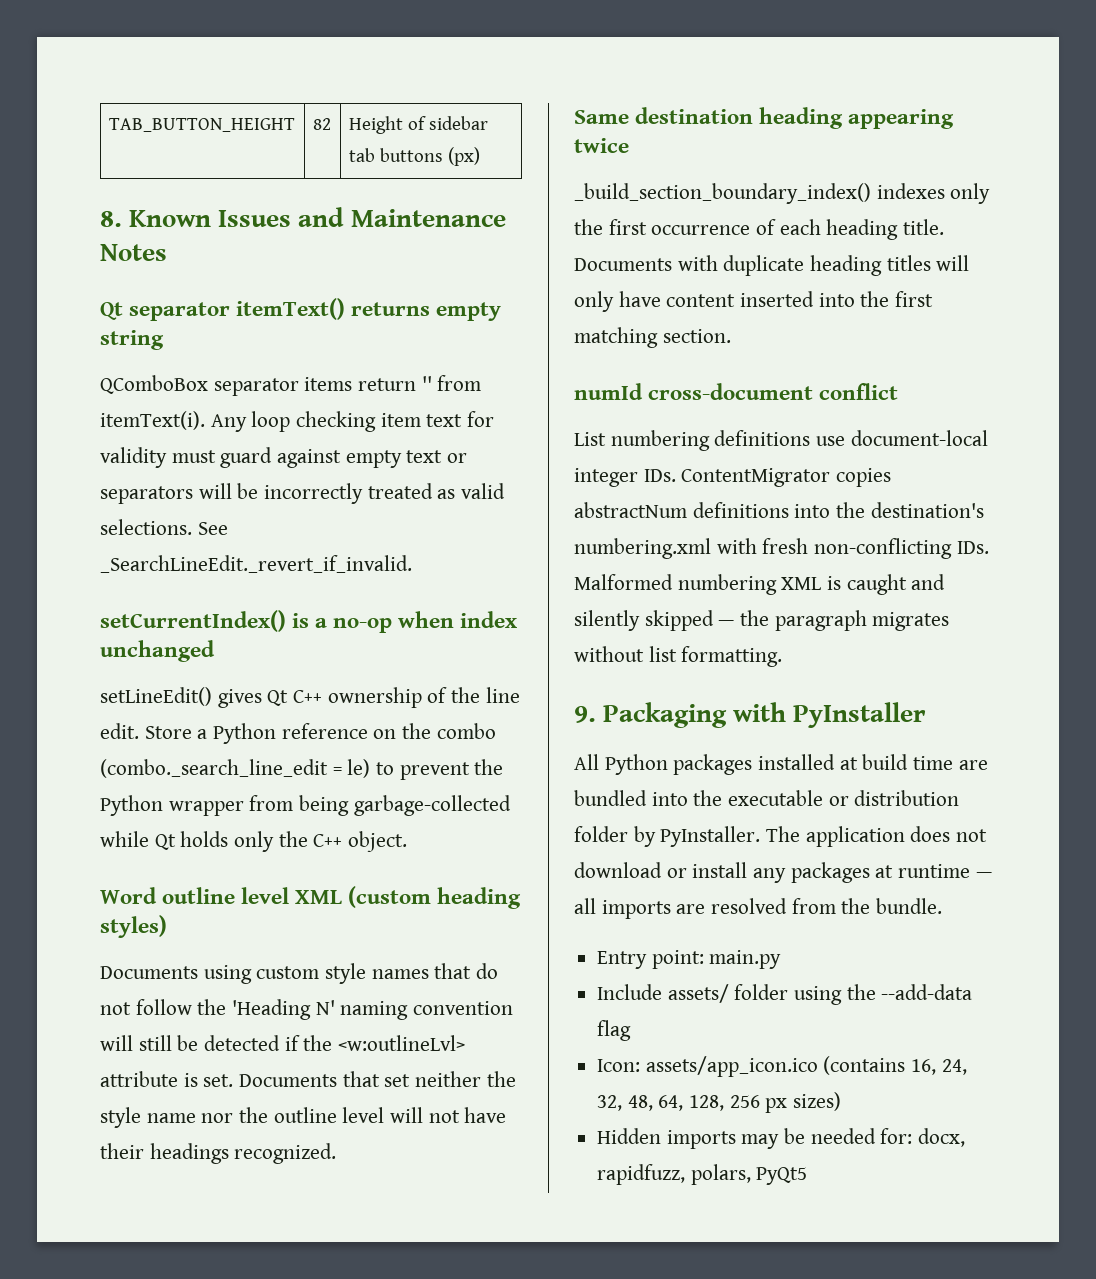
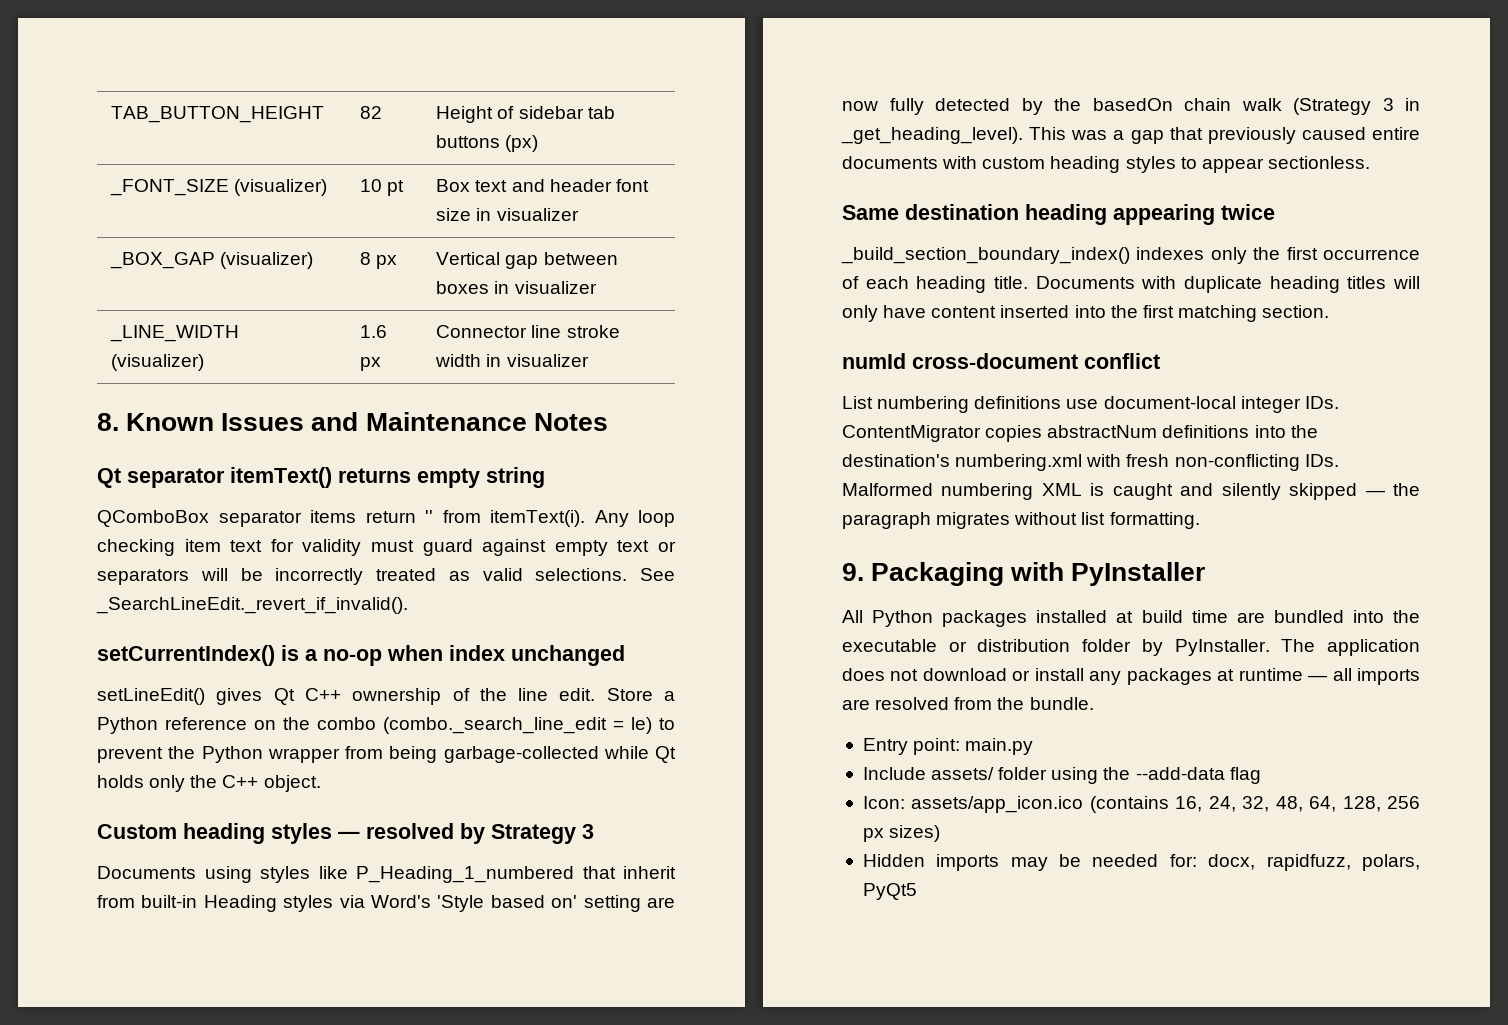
+ _FONT_SIZE (visualizer) | 10 pt | Box text and header font size in visualizer
+ _BOX_GAP (visualizer) | 8 px | Vertical gap between boxes in visualizer
+ _LINE_WIDTH (visualizer) | 1.6 px | Connector line stroke width in visualizer
- See _SearchLineEdit._revert_if_invalid.
+ See _SearchLineEdit._revert_if_invalid().
- Word outline level XML (custom heading styles)
- Documents using custom style names that do not follow the 'Heading N' naming convention will still be detected if the <w:outlineLvl> attribute is set. Documents that set neither the style name nor the outline level will not have their headings recognized.
+ Custom heading styles — resolved by Strategy 3
+ Documents using styles like P_Heading_1_numbered that inherit from built-in Heading styles via Word's 'Style based on' setting are now fully detected by the basedOn chain walk (Strategy 3 in _get_heading_level). This was a gap that previously caused entire documents with custom heading styles to appear sectionless.

